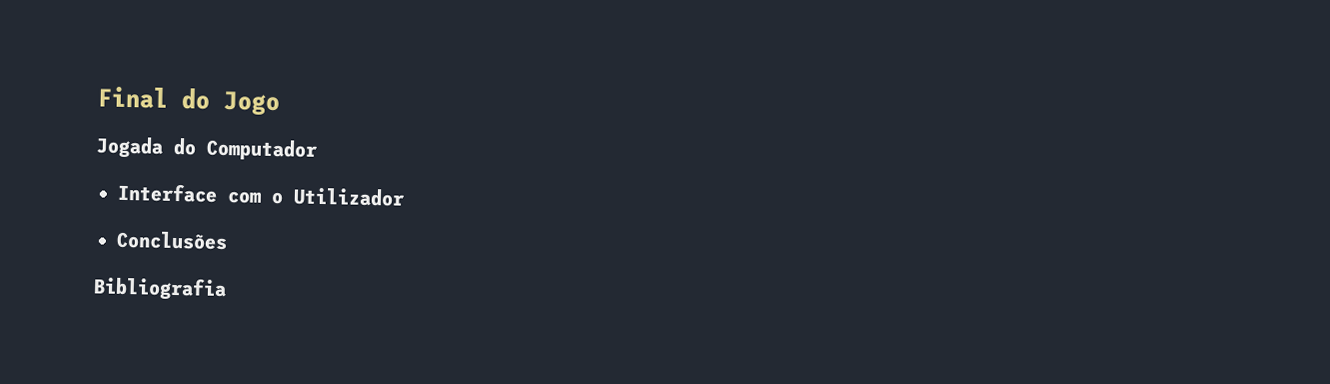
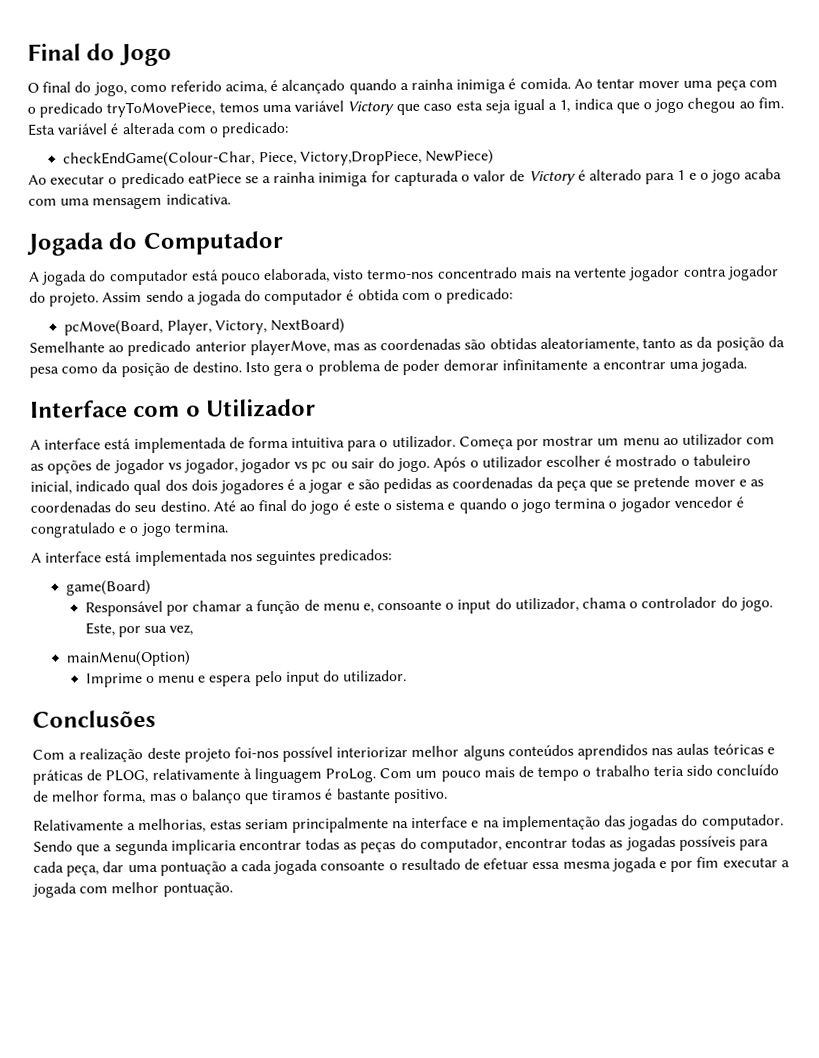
+ O final do jogo, como referido acima, é alcançado quando a rainha inimiga é comida. Ao tentar mover uma peça com o predicado tryToMovePiece, temos uma variável Victory que caso esta seja igual a 1, indica que o jogo chegou ao fim. Esta variável é alterada com o predicado:
+ checkEndGame(Colour-Char, Piece, Victory,DropPiece, NewPiece)
+ Ao executar o predicado eatPiece se a rainha inimiga for capturada o valor de Victory é alterado para 1 e o jogo acaba com uma mensagem indicativa.
  Jogada do Computador
+ A jogada do computador está pouco elaborada, visto termo-nos concentrado mais na vertente jogador contra jogador do projeto. Assim sendo a jogada do computador é obtida com o predicado:
+ pcMove(Board, Player, Victory, NextBoard)
+ Semelhante ao predicado anterior playerMove, mas as coordenadas são obtidas aleatoriamente, tanto as da posição da pesa como da posição de destino. Isto gera o problema de poder demorar infinitamente a encontrar uma jogada.
  Interface com o Utilizador
+ A interface está implementada de forma intuitiva para o utilizador. Começa por mostrar um menu ao utilizador com as opções de jogador vs jogador, jogador vs pc ou sair do jogo. Após o utilizador escolher é mostrado o tabuleiro inicial, indicado qual dos dois jogadores é a jogar e são pedidas as coordenadas da peça que se pretende mover e as coordenadas do seu destino. Até ao final do jogo é este o sistema e quando o jogo termina o jogador vencedor é congratulado e o jogo termina.
+ A interface está implementada nos seguintes predicados:
+ game(Board)
+ Responsável por chamar a função de menu e, consoante o input do utilizador, chama o controlador do jogo. Este, por sua vez,
+ mainMenu(Option)
+ Imprime o menu e espera pelo input do utilizador.
  Conclusões
- Bibliografia
+ Com a realização deste projeto foi-nos possível interiorizar melhor alguns conteúdos aprendidos nas aulas teóricas e práticas de PLOG, relativamente à linguagem ProLog. Com um pouco mais de tempo o trabalho teria sido concluído de melhor forma, mas o balanço que tiramos é bastante positivo.
+ Relativamente a melhorias, estas seriam principalmente na interface e na implementação das jogadas do computador. Sendo que a segunda implicaria encontrar todas as peças do computador, encontrar todas as jogadas possíveis para cada peça, dar uma pontuação a cada jogada consoante o resultado de efetuar essa mesma jogada e por fim executar a jogada com melhor pontuação.

